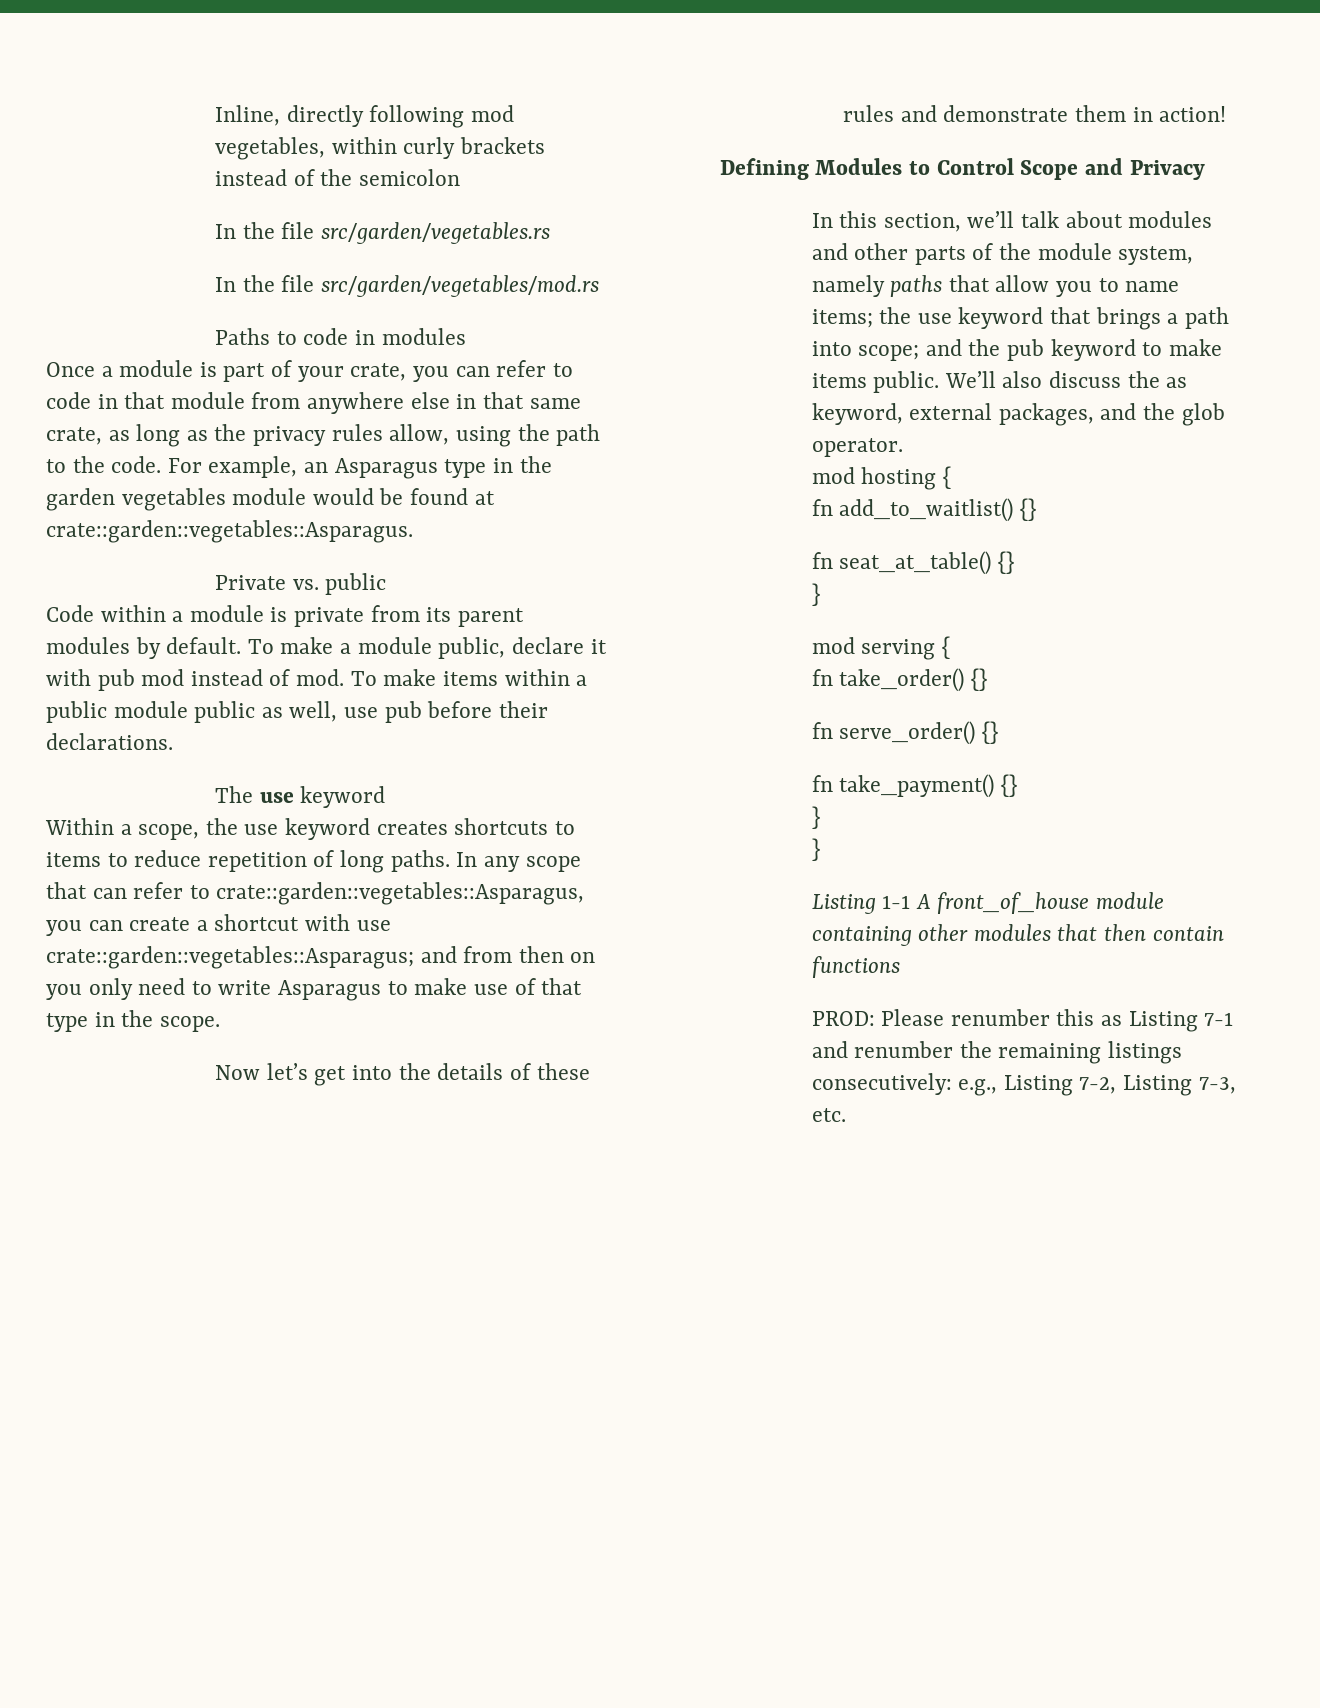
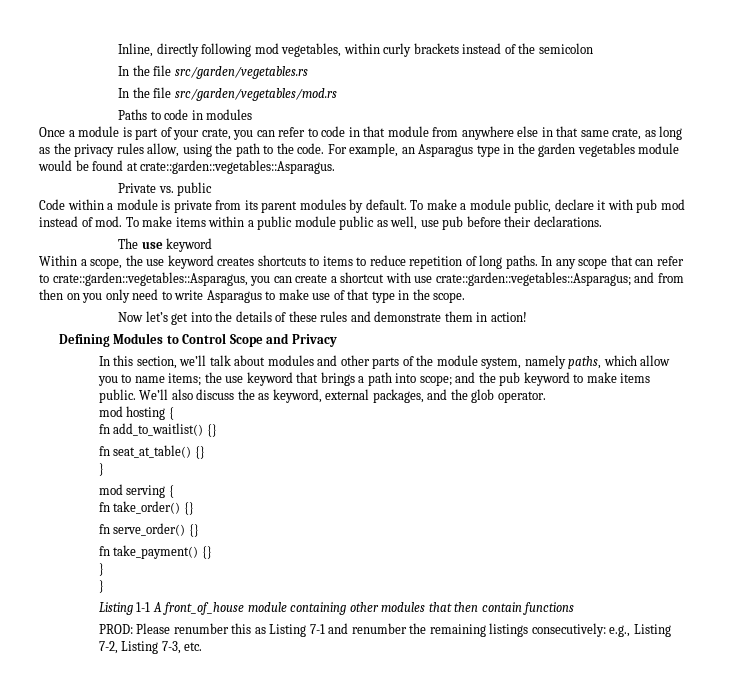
- In this section, we’ll talk about modules and other parts of the module system, namely paths that allow you to name items; the use keyword that brings a path into scope; and the pub keyword to make items public.
+ In this section, we’ll talk about modules and other parts of the module system, namely paths, which allow you to name items; the use keyword that brings a path into scope; and the pub keyword to make items public.

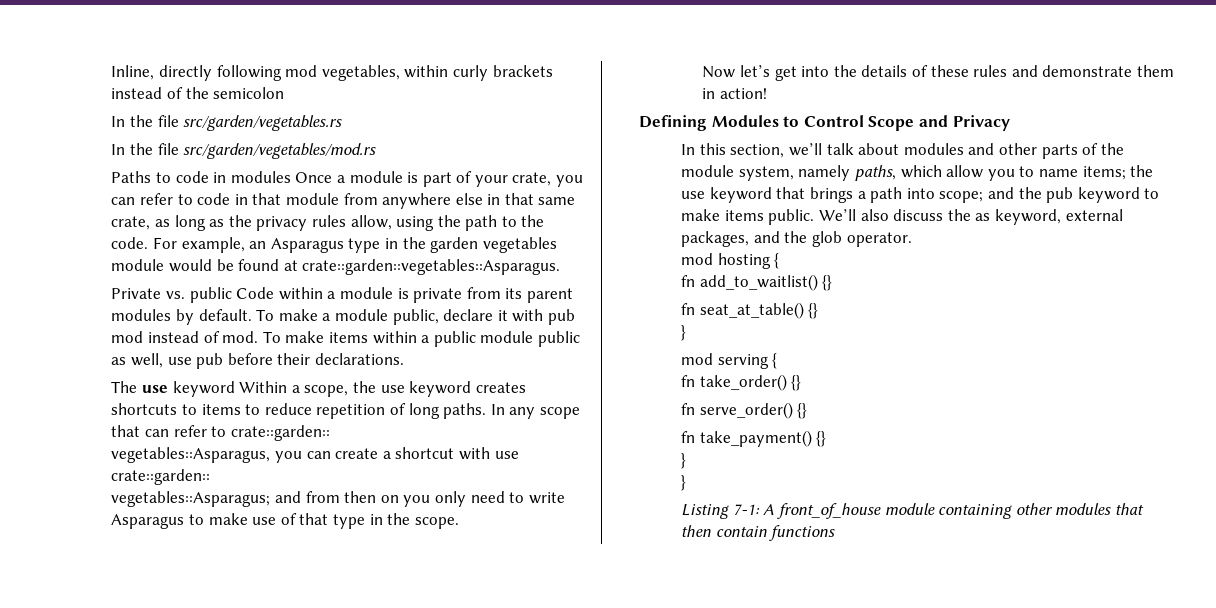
- Paths to code in modules
- Once a module is part of your crate, you can refer to code in that module from anywhere else in that same crate, as long as the privacy rules allow, using the path to the code.
+ Paths to code in modules Once a module is part of your crate, you can refer to code in that module from anywhere else in that same crate, as long as the privacy rules allow, using the path to the code.
- Private vs. public
- Code within a module is private from its parent modules by default.
+ Private vs. public Code within a module is private from its parent modules by default.
- The use keyword
- Within a scope, the use keyword creates shortcuts to items to reduce repetition of long paths.
+ The use keyword Within a scope, the use keyword creates shortcuts to items to reduce repetition of long paths.
- In any scope that can refer to crate::garden::vegetables::Asparagus, you can create a shortcut with use crate::garden::vegetables::Asparagus; and from then on you only need to write Asparagus to make use of that type in the scope.
+ In any scope that can refer to crate::garden::
+ vegetables::Asparagus, you can create a shortcut with use crate::garden::
+ vegetables::Asparagus; and from then on you only need to write Asparagus to make use of that type in the scope.
- Listing 1-1 A front_of_house module containing other modules that then contain functions
+ Listing 7-1: A front_of_house module containing other modules that then contain functions
- PROD: Please renumber this as Listing 7-1 and renumber the remaining listings consecutively: e.g., Listing 7-2, Listing 7-3, etc.

